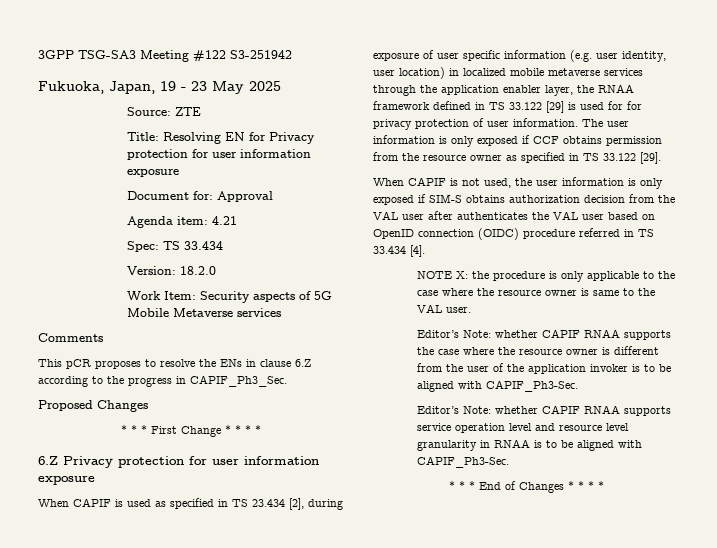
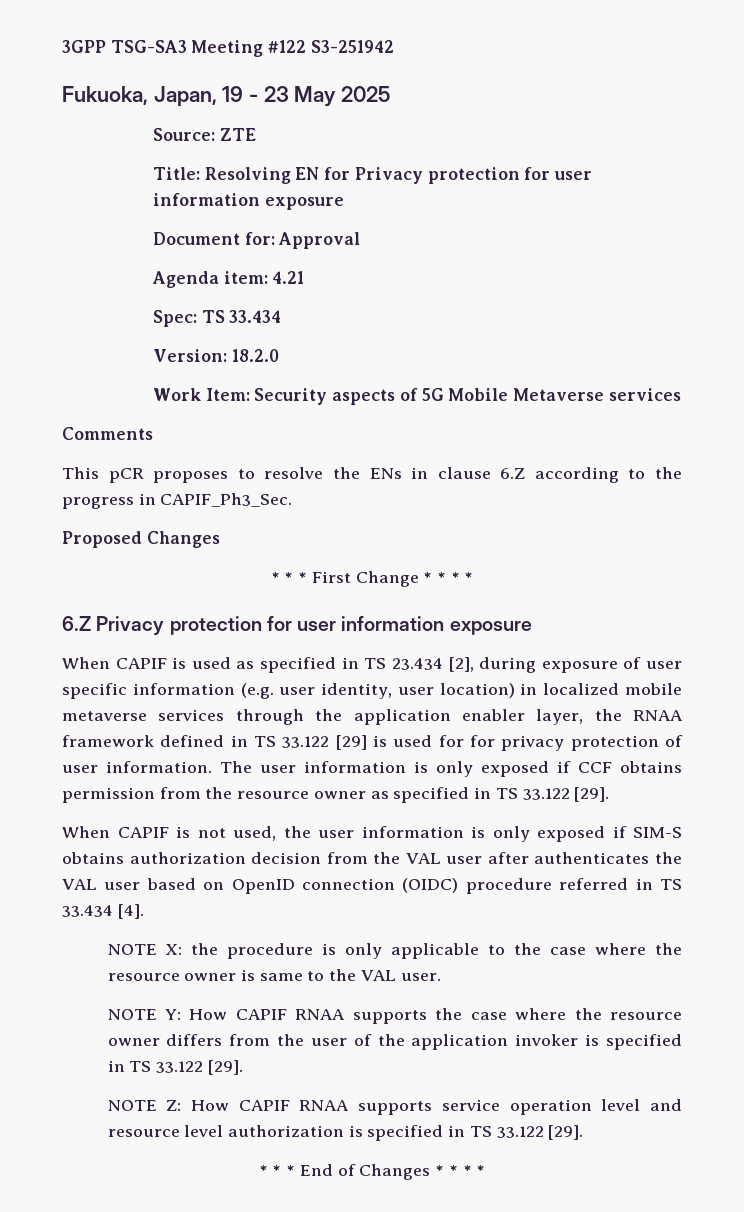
- Editor’s Note: whether CAPIF RNAA supports the case where the resource owner is different from the user of the application invoker is to be aligned with CAPIF_Ph3-Sec.
- Editor’s Note: whether CAPIF RNAA supports service operation level and resource level granularity in RNAA is to be aligned with CAPIF_Ph3-Sec.
+ NOTE Y: How CAPIF RNAA supports the case where the resource owner differs from the user of the application invoker is specified in TS 33.122 [29].
+ NOTE Z: How CAPIF RNAA supports service operation level and resource level authorization is specified in TS 33.122 [29].

